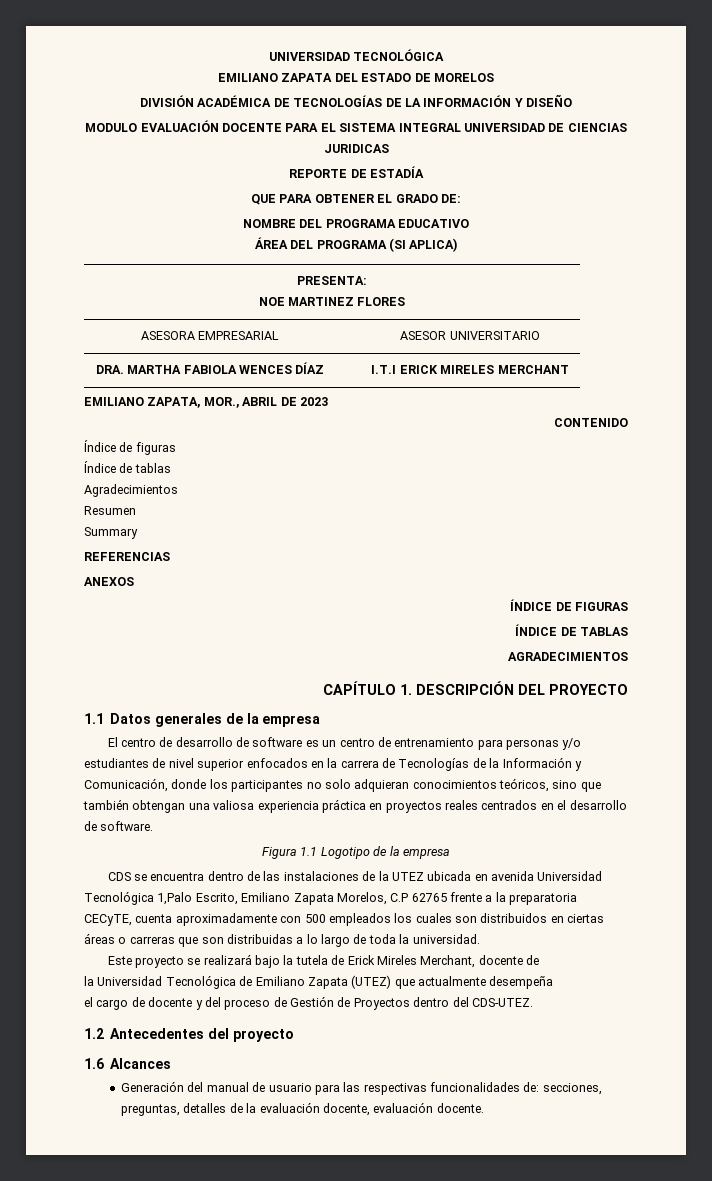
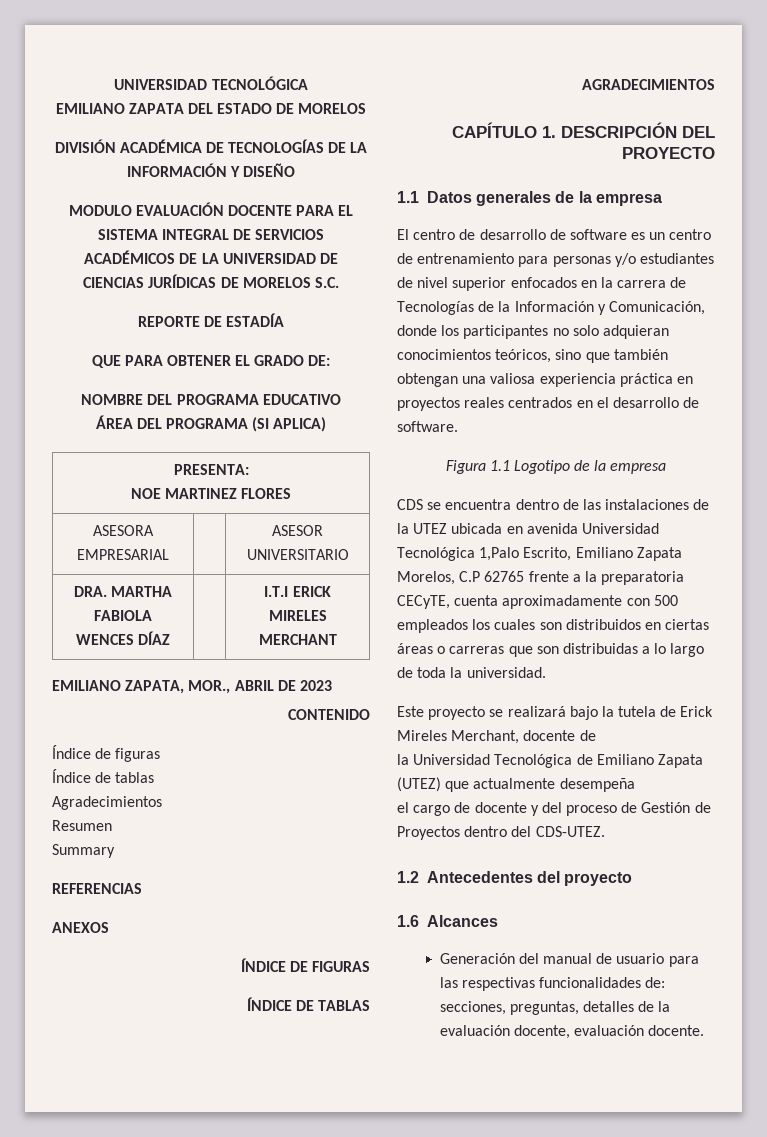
- MODULO EVALUACIÓN DOCENTE PARA EL SISTEMA INTEGRAL UNIVERSIDAD DE CIENCIAS JURIDICAS
+ MODULO EVALUACIÓN DOCENTE PARA EL SISTEMA INTEGRAL DE SERVICIOS ACADÉMICOS DE LA UNIVERSIDAD DE CIENCIAS JURÍDICAS DE MORELOS S.C.

